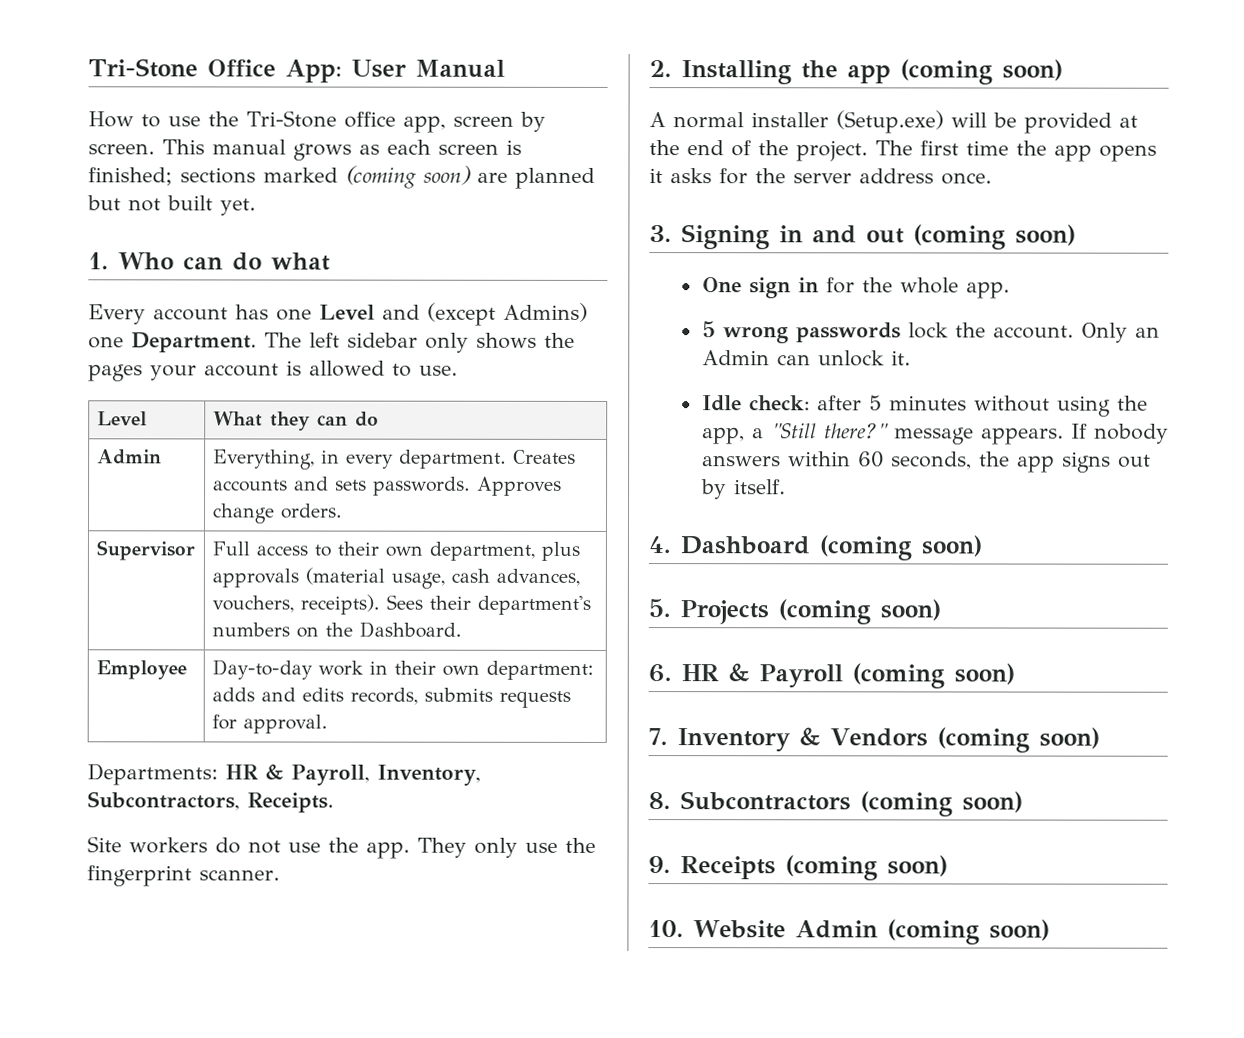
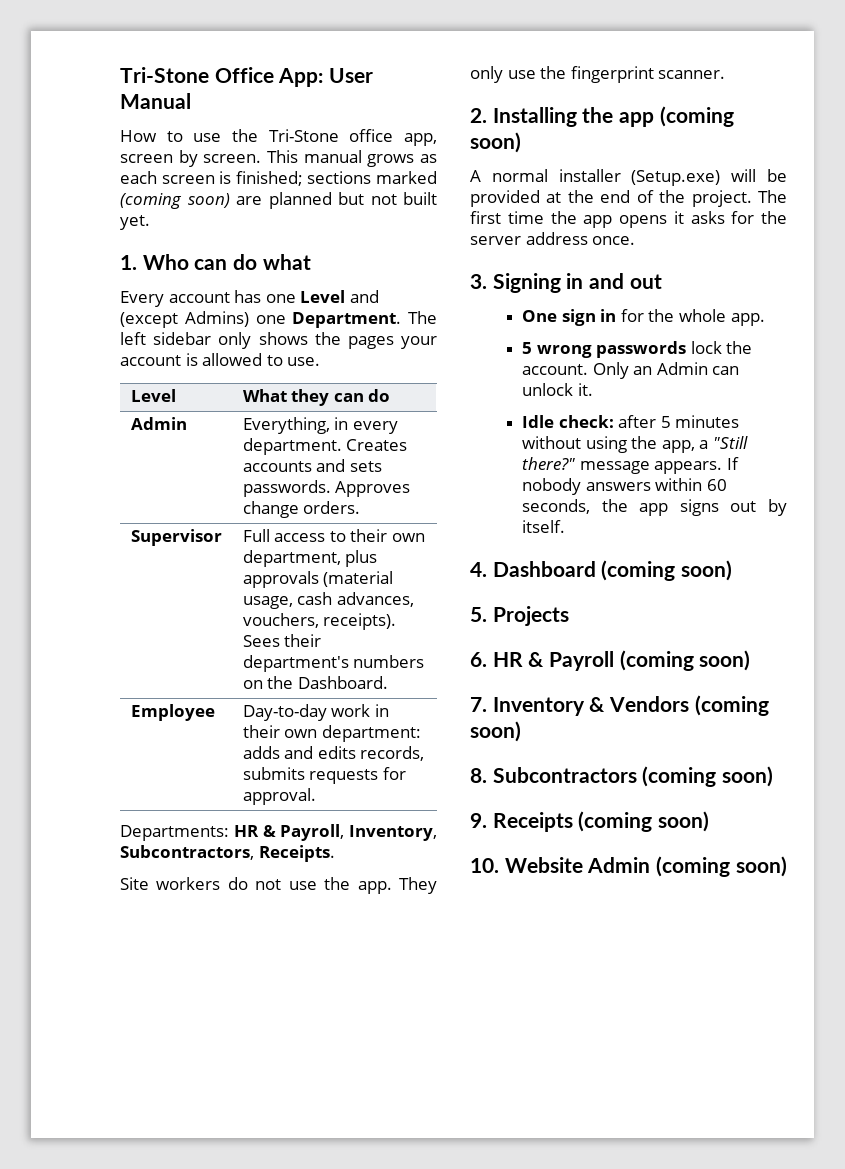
- 3. Signing in and out (coming soon)
+ 3. Signing in and out
- 5. Projects (coming soon)
+ 5. Projects

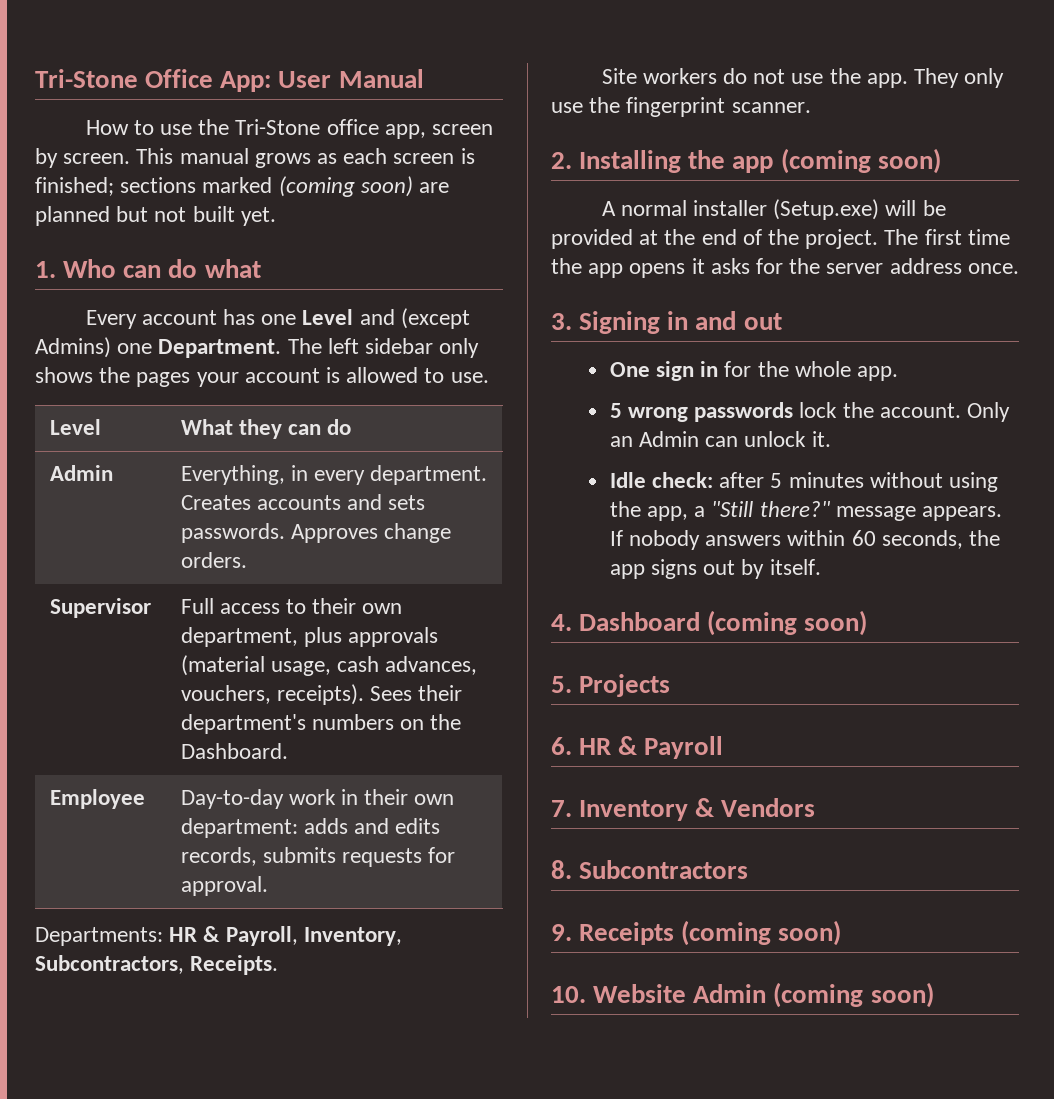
- 6. HR & Payroll (coming soon)
+ 6. HR & Payroll
- 7. Inventory & Vendors (coming soon)
+ 7. Inventory & Vendors
- 8. Subcontractors (coming soon)
+ 8. Subcontractors

